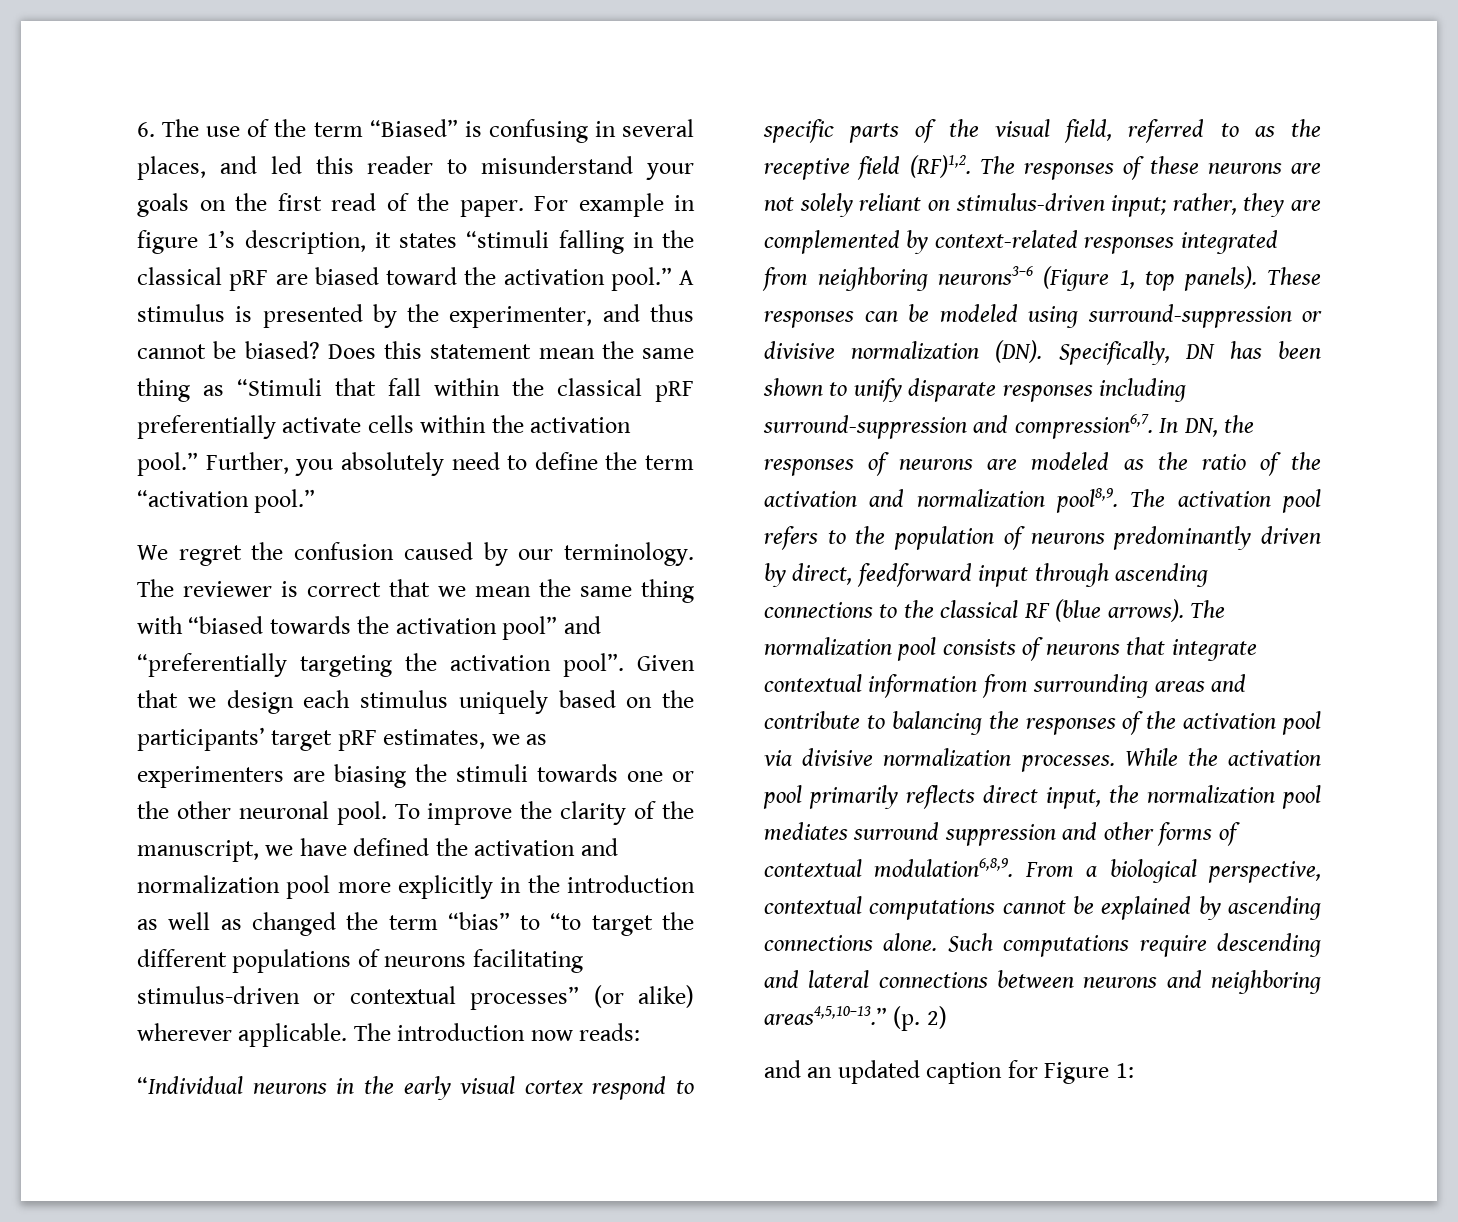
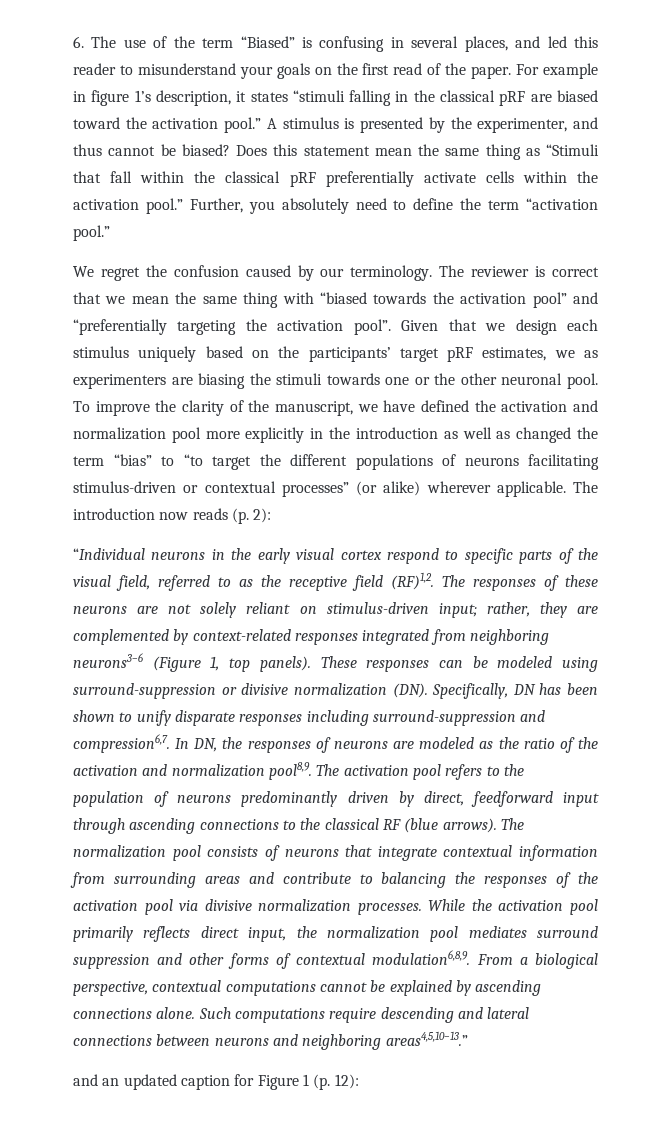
- The introduction now reads:
+ The introduction now reads (p. 2):
- (p. 2)
- and an updated caption for Figure 1:
+ and an updated caption for Figure 1 (p. 12):

